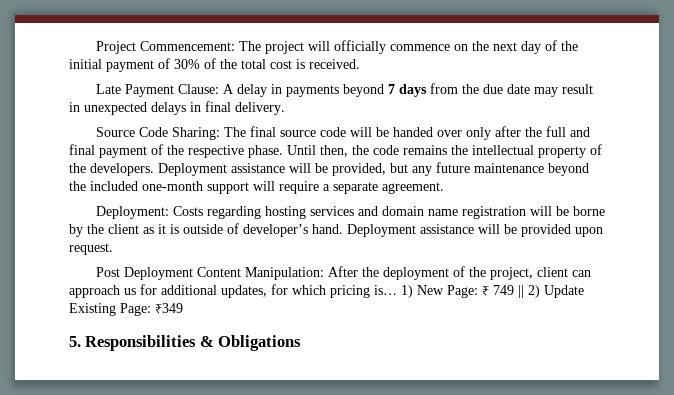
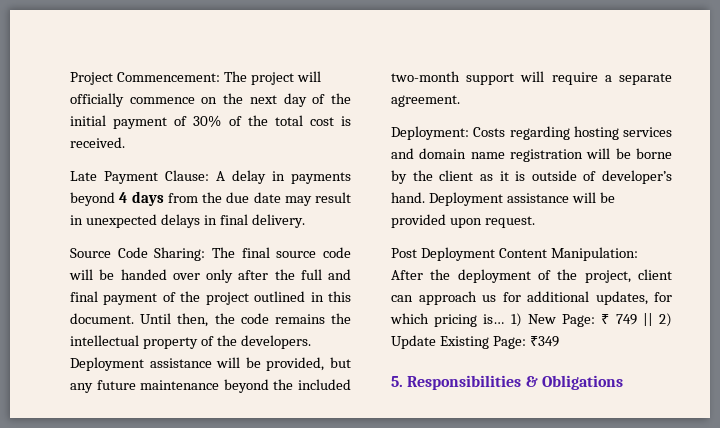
- Late Payment Clause: A delay in payments beyond 7 days from the due date may result in unexpected delays in final delivery.
+ Late Payment Clause: A delay in payments beyond 4 days from the due date may result in unexpected delays in final delivery.
- Source Code Sharing: The final source code will be handed over only after the full and final payment of the respective phase.
+ Source Code Sharing: The final source code will be handed over only after the full and final payment of the project outlined in this document.
- Deployment assistance will be provided, but any future maintenance beyond the included one-month support will require a separate agreement.
+ Deployment assistance will be provided, but any future maintenance beyond the included two-month support will require a separate agreement.

